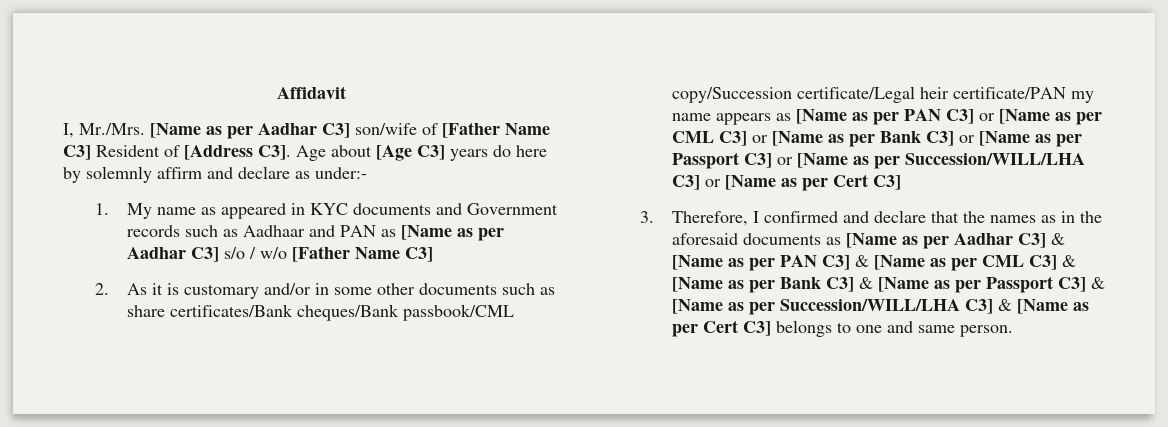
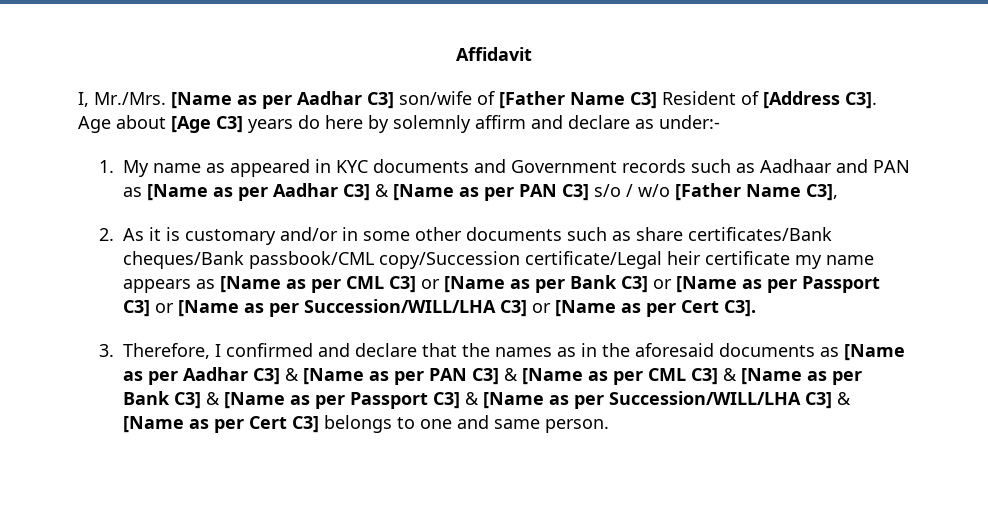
- 1. My name as appeared in KYC documents and Government records such as Aadhaar and PAN as [Name as per Aadhar C3] s/o / w/o [Father Name C3]
+ 1. My name as appeared in KYC documents and Government records such as Aadhaar and PAN as [Name as per Aadhar C3] & [Name as per PAN C3] s/o / w/o [Father Name C3],
- 2. As it is customary and/or in some other documents such as share certificates/Bank cheques/Bank passbook/CML copy/Succession certificate/Legal heir certificate/PAN my name appears as [Name as per PAN C3] or [Name as per CML C3] or [Name as per Bank C3] or [Name as per Passport C3] or [Name as per Succession/WILL/LHA C3] or [Name as per Cert C3]
+ 2. As it is customary and/or in some other documents such as share certificates/Bank cheques/Bank passbook/CML copy/Succession certificate/Legal heir certificate my name appears as [Name as per CML C3] or [Name as per Bank C3] or [Name as per Passport C3] or [Name as per Succession/WILL/LHA C3] or [Name as per Cert C3].

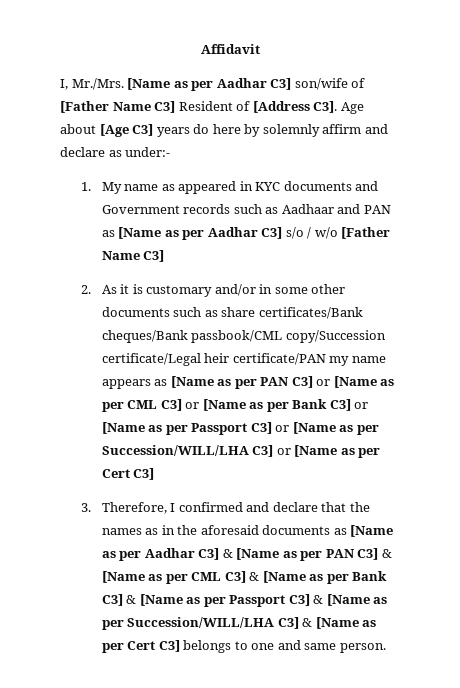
- 1. My name as appeared in KYC documents and Government records such as Aadhaar and PAN as [Name as per Aadhar C3] & [Name as per PAN C3] s/o / w/o [Father Name C3],
+ 1. My name as appeared in KYC documents and Government records such as Aadhaar and PAN as [Name as per Aadhar C3] s/o / w/o [Father Name C3]
- 2. As it is customary and/or in some other documents such as share certificates/Bank cheques/Bank passbook/CML copy/Succession certificate/Legal heir certificate my name appears as [Name as per CML C3] or [Name as per Bank C3] or [Name as per Passport C3] or [Name as per Succession/WILL/LHA C3] or [Name as per Cert C3].
+ 2. As it is customary and/or in some other documents such as share certificates/Bank cheques/Bank passbook/CML copy/Succession certificate/Legal heir certificate/PAN my name appears as [Name as per PAN C3] or [Name as per CML C3] or [Name as per Bank C3] or [Name as per Passport C3] or [Name as per Succession/WILL/LHA C3] or [Name as per Cert C3]

